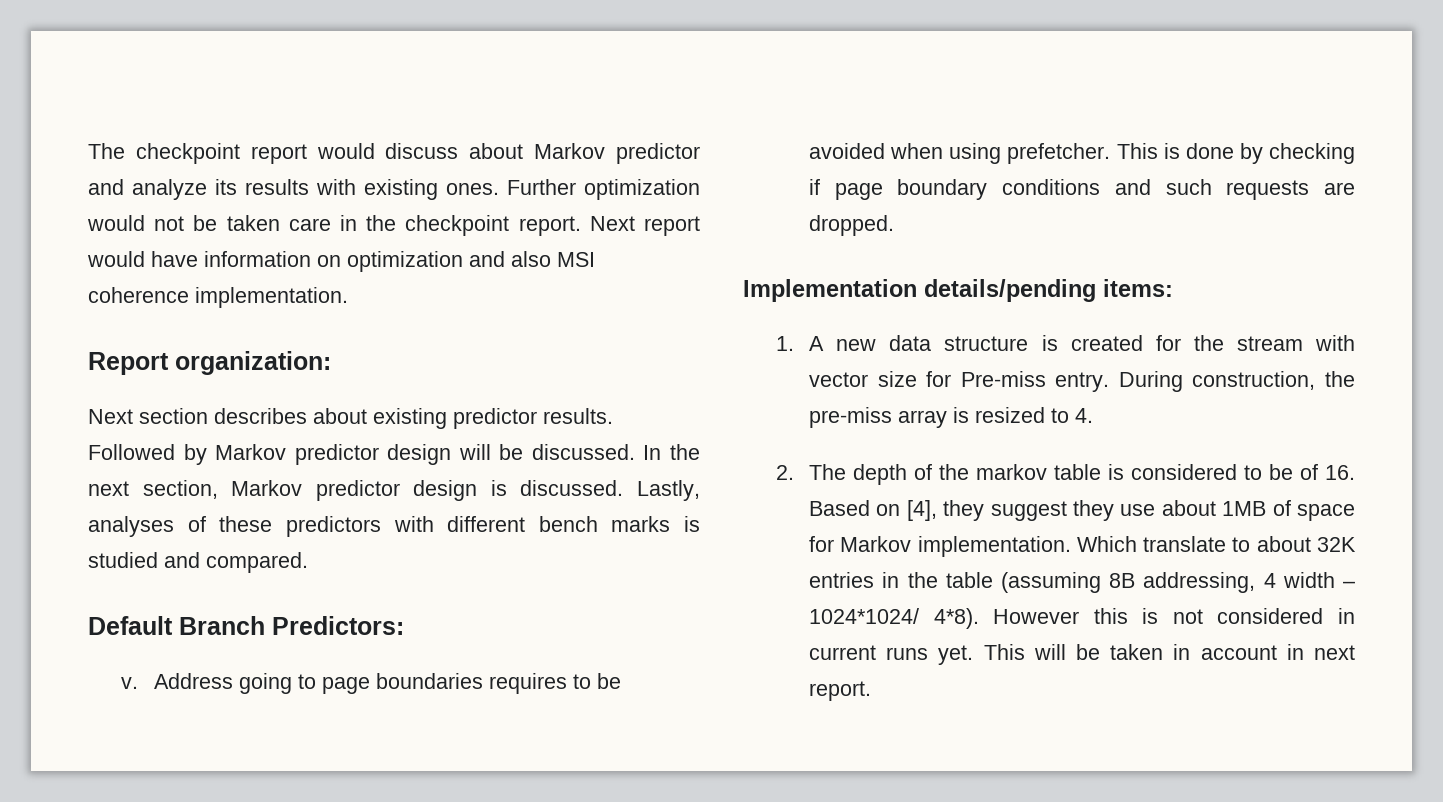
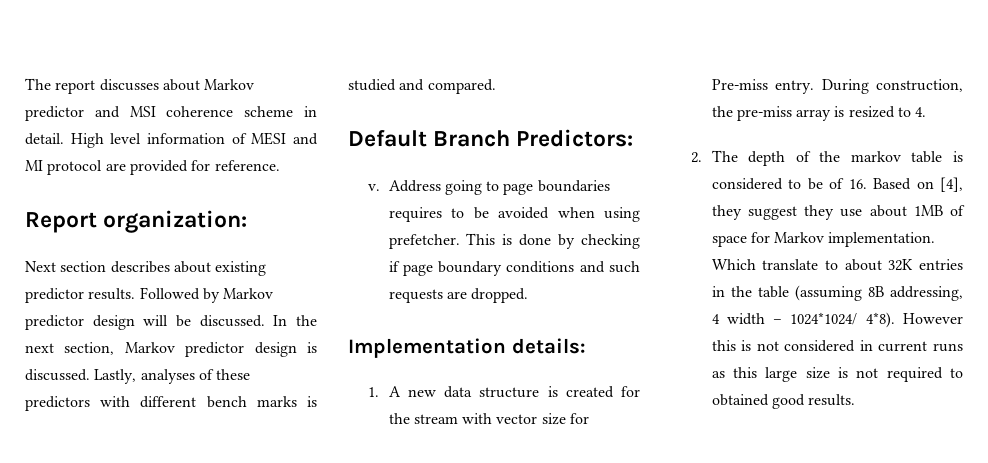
- The checkpoint report would discuss about Markov predictor and analyze its results with existing ones. Further optimization would not be taken care in the checkpoint report. Next report would have information on optimization and also MSI coherence implementation.
+ The report discusses about Markov predictor and MSI coherence scheme in detail. High level information of MESI and MI protocol are provided for reference.
- Implementation details/pending items:
+ Implementation details:
- However this is not considered in current runs yet. This will be taken in account in next report.
+ However this is not considered in current runs as this large size is not required to obtained good results.

